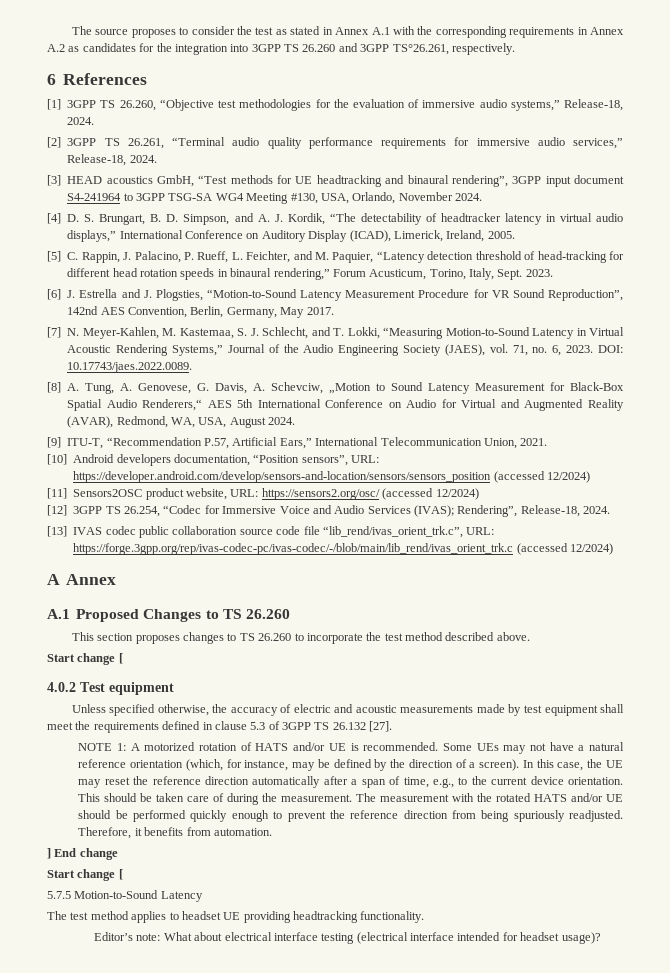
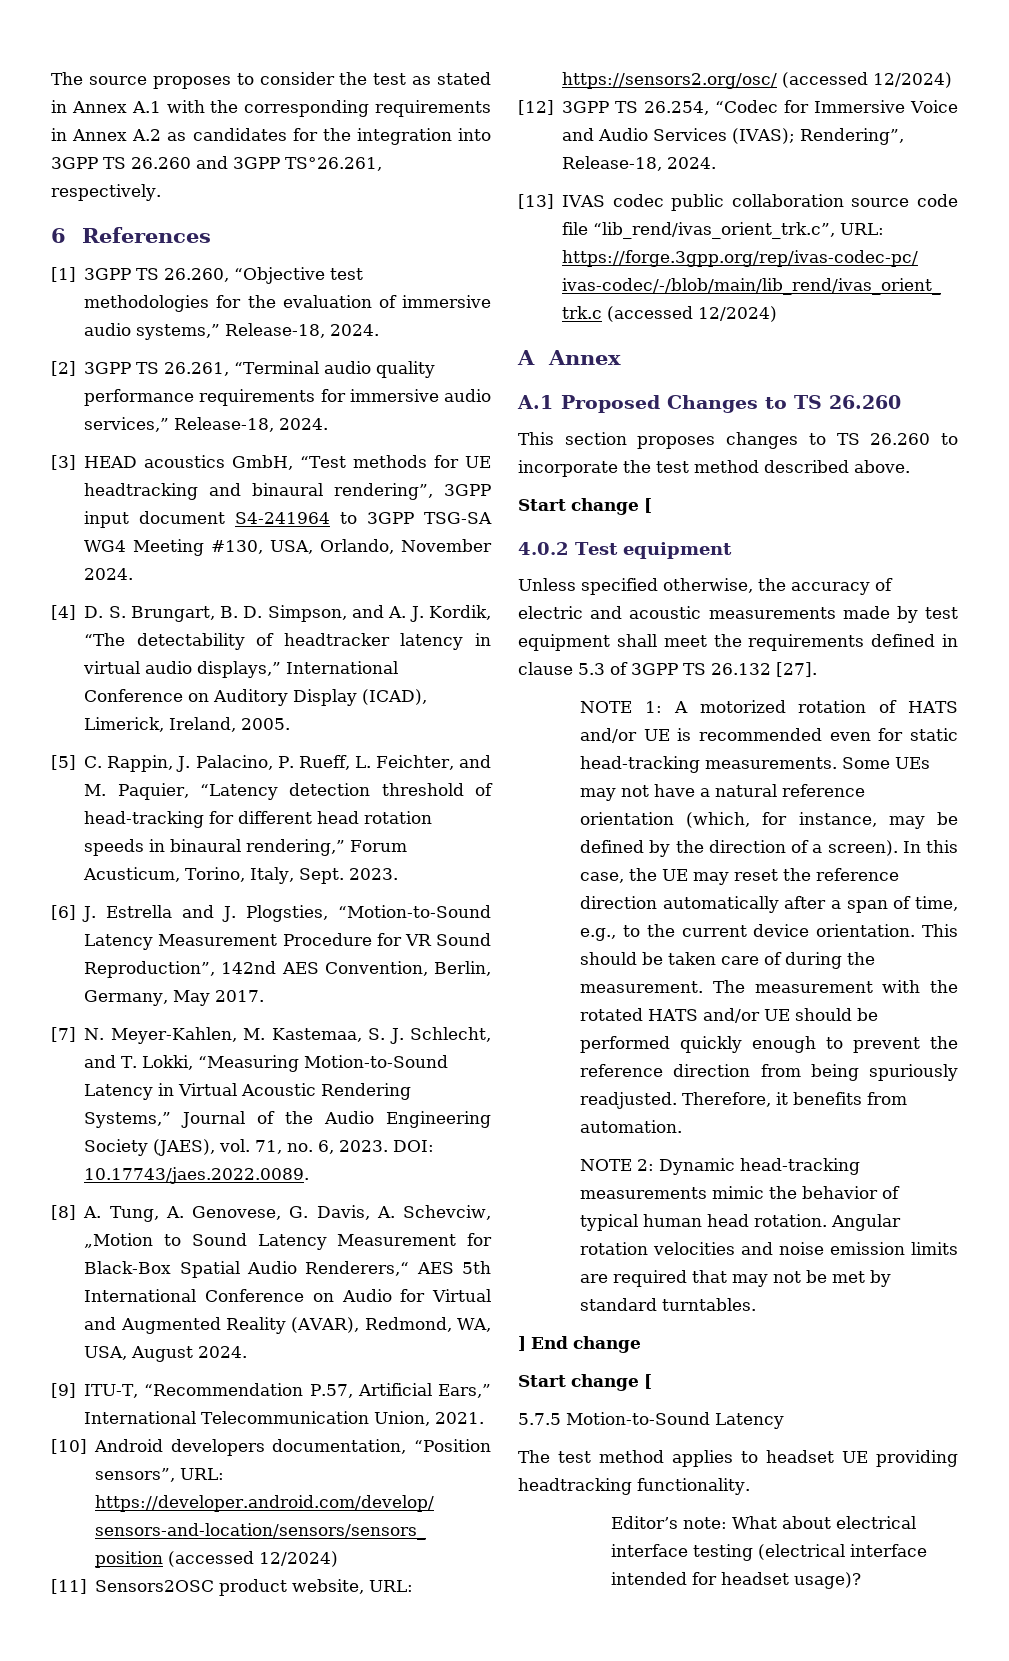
- NOTE 1: A motorized rotation of HATS and/or UE is recommended.
+ NOTE 1: A motorized rotation of HATS and/or UE is recommended even for static head-tracking measurements.
+ NOTE 2: Dynamic head-tracking measurements mimic the behavior of typical human head rotation. Angular rotation velocities and noise emission limits are required that may not be met by standard turntables.

